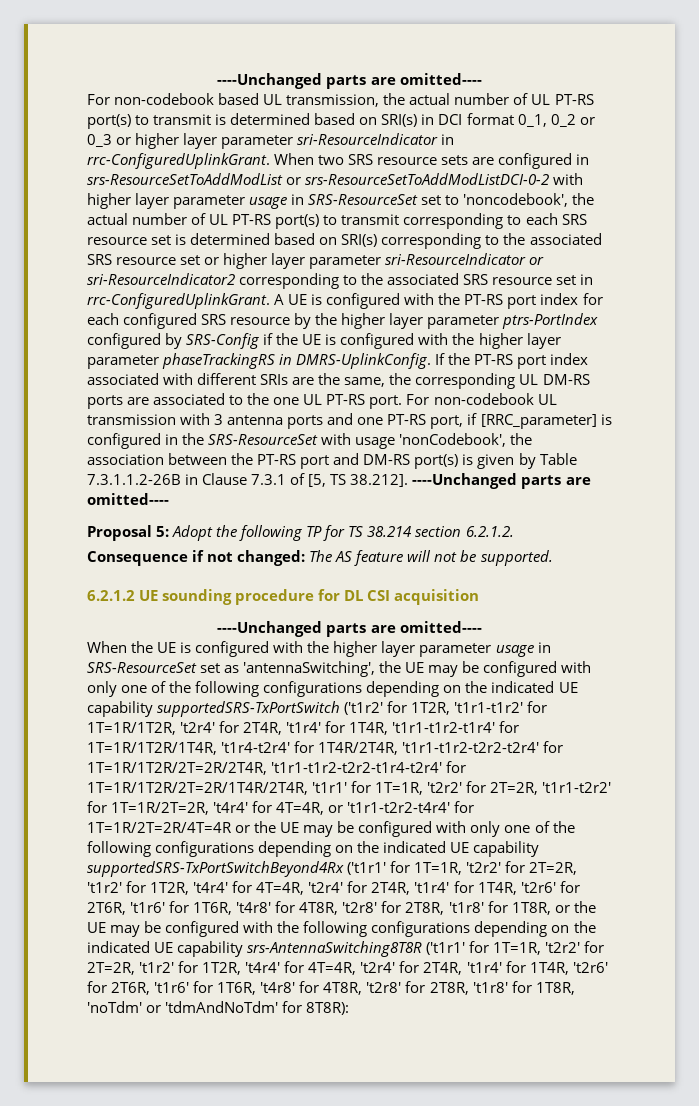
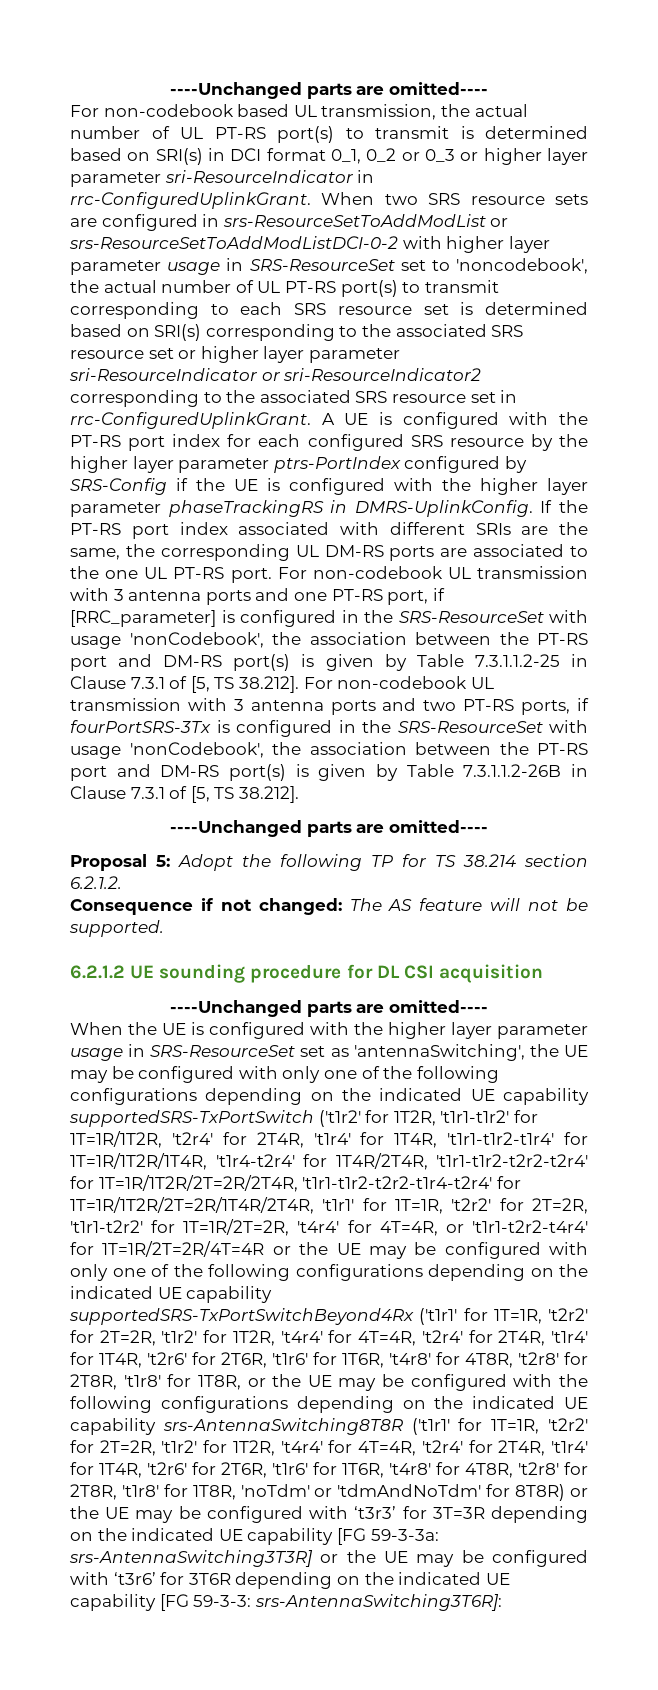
- For non-codebook UL transmission with 3 antenna ports and one PT-RS port, if [RRC_parameter] is configured in the SRS-ResourceSet with usage 'nonCodebook', the association between the PT-RS port and DM-RS port(s) is given by Table 7.3.1.1.2-26B in Clause 7.3.1 of [5, TS 38.212]. ----Unchanged parts are omitted----
+ For non-codebook UL transmission with 3 antenna ports and one PT-RS port, if [RRC_parameter] is configured in the SRS-ResourceSet with usage 'nonCodebook', the association between the PT-RS port and DM-RS port(s) is given by Table 7.3.1.1.2-25 in Clause 7.3.1 of [5, TS 38.212]. For non-codebook UL transmission with 3 antenna ports and two PT-RS ports, if fourPortSRS-3Tx is configured in the SRS-ResourceSet with usage 'nonCodebook', the association between the PT-RS port and DM-RS port(s) is given by Table 7.3.1.1.2-26B in Clause 7.3.1 of [5, TS 38.212].
+ ----Unchanged parts are omitted----
- When the UE is configured with the higher layer parameter usage in SRS-ResourceSet set as 'antennaSwitching', the UE may be configured with only one of the following configurations depending on the indicated UE capability supportedSRS-TxPortSwitch ('t1r2' for 1T2R, 't1r1-t1r2' for 1T=1R/1T2R, 't2r4' for 2T4R, 't1r4' for 1T4R, 't1r1-t1r2-t1r4' for 1T=1R/1T2R/1T4R, 't1r4-t2r4' for 1T4R/2T4R, 't1r1-t1r2-t2r2-t2r4' for 1T=1R/1T2R/2T=2R/2T4R, 't1r1-t1r2-t2r2-t1r4-t2r4' for 1T=1R/1T2R/2T=2R/1T4R/2T4R, 't1r1' for 1T=1R, 't2r2' for 2T=2R, 't1r1-t2r2' for 1T=1R/2T=2R, 't4r4' for 4T=4R, or 't1r1-t2r2-t4r4' for 1T=1R/2T=2R/4T=4R or the UE may be configured with only one of the following configurations depending on the indicated UE capability supportedSRS-TxPortSwitchBeyond4Rx ('t1r1' for 1T=1R, 't2r2' for 2T=2R, 't1r2' for 1T2R, 't4r4' for 4T=4R, 't2r4' for 2T4R, 't1r4' for 1T4R, 't2r6' for 2T6R, 't1r6' for 1T6R, 't4r8' for 4T8R, 't2r8' for 2T8R, 't1r8' for 1T8R, or the UE may be configured with the following configurations depending on the indicated UE capability srs-AntennaSwitching8T8R ('t1r1' for 1T=1R, 't2r2' for 2T=2R, 't1r2' for 1T2R, 't4r4' for 4T=4R, 't2r4' for 2T4R, 't1r4' for 1T4R, 't2r6' for 2T6R, 't1r6' for 1T6R, 't4r8' for 4T8R, 't2r8' for 2T8R, 't1r8' for 1T8R, 'noTdm' or 'tdmAndNoTdm' for 8T8R):
+ When the UE is configured with the higher layer parameter usage in SRS-ResourceSet set as 'antennaSwitching', the UE may be configured with only one of the following configurations depending on the indicated UE capability supportedSRS-TxPortSwitch ('t1r2' for 1T2R, 't1r1-t1r2' for 1T=1R/1T2R, 't2r4' for 2T4R, 't1r4' for 1T4R, 't1r1-t1r2-t1r4' for 1T=1R/1T2R/1T4R, 't1r4-t2r4' for 1T4R/2T4R, 't1r1-t1r2-t2r2-t2r4' for 1T=1R/1T2R/2T=2R/2T4R, 't1r1-t1r2-t2r2-t1r4-t2r4' for 1T=1R/1T2R/2T=2R/1T4R/2T4R, 't1r1' for 1T=1R, 't2r2' for 2T=2R, 't1r1-t2r2' for 1T=1R/2T=2R, 't4r4' for 4T=4R, or 't1r1-t2r2-t4r4' for 1T=1R/2T=2R/4T=4R or the UE may be configured with only one of the following configurations depending on the indicated UE capability supportedSRS-TxPortSwitchBeyond4Rx ('t1r1' for 1T=1R, 't2r2' for 2T=2R, 't1r2' for 1T2R, 't4r4' for 4T=4R, 't2r4' for 2T4R, 't1r4' for 1T4R, 't2r6' for 2T6R, 't1r6' for 1T6R, 't4r8' for 4T8R, 't2r8' for 2T8R, 't1r8' for 1T8R, or the UE may be configured with the following configurations depending on the indicated UE capability srs-AntennaSwitching8T8R ('t1r1' for 1T=1R, 't2r2' for 2T=2R, 't1r2' for 1T2R, 't4r4' for 4T=4R, 't2r4' for 2T4R, 't1r4' for 1T4R, 't2r6' for 2T6R, 't1r6' for 1T6R, 't4r8' for 4T8R, 't2r8' for 2T8R, 't1r8' for 1T8R, 'noTdm' or 'tdmAndNoTdm' for 8T8R) or the UE may be configured with ‘t3r3’ for 3T=3R depending on the indicated UE capability [FG 59-3-3a: srs-AntennaSwitching3T3R] or the UE may be configured with ‘t3r6’ for 3T6R depending on the indicated UE capability [FG 59-3-3: srs-AntennaSwitching3T6R]:

